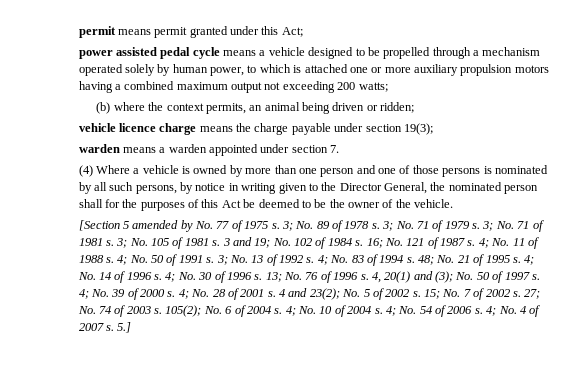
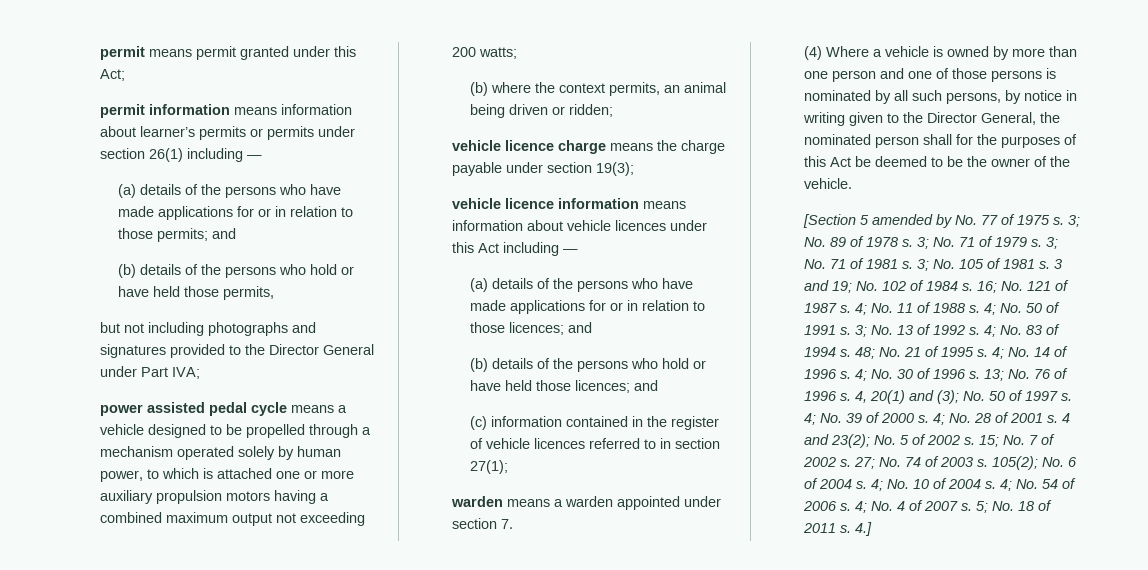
+ permit information means information about learner’s permits or permits under section 26(1) including —
+ (a) details of the persons who have made applications for or in relation to those permits; and
+ (b) details of the persons who hold or have held those permits,
+ but not including photographs and signatures provided to the Director General under Part IVA;
+ vehicle licence information means information about vehicle licences under this Act including —
+ (a) details of the persons who have made applications for or in relation to those licences; and
+ (b) details of the persons who hold or have held those licences; and
+ (c) information contained in the register of vehicle licences referred to in section 27(1);
- 5.]
+ 5; No. 18 of 2011 s. 4.]

